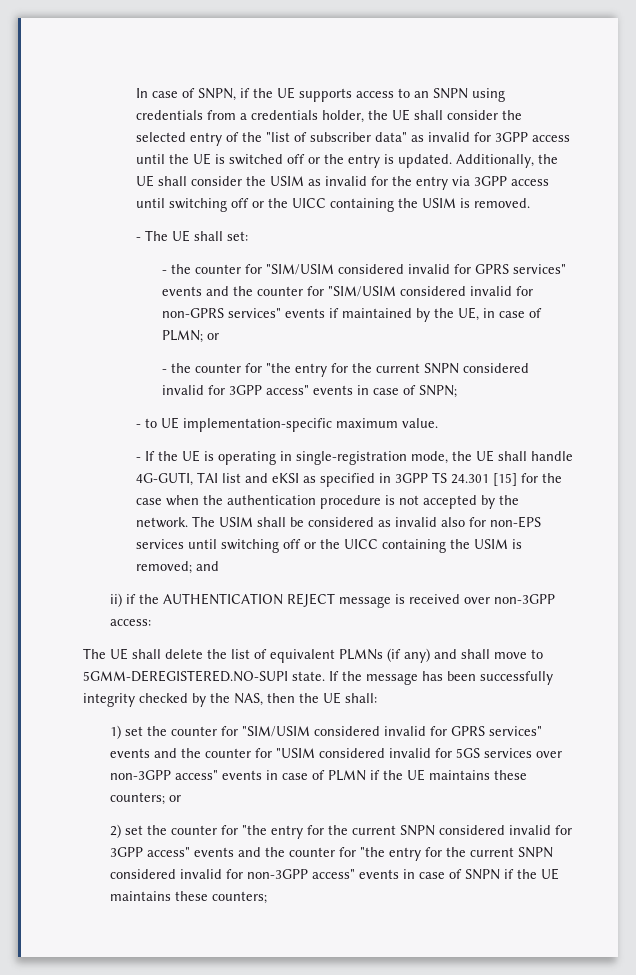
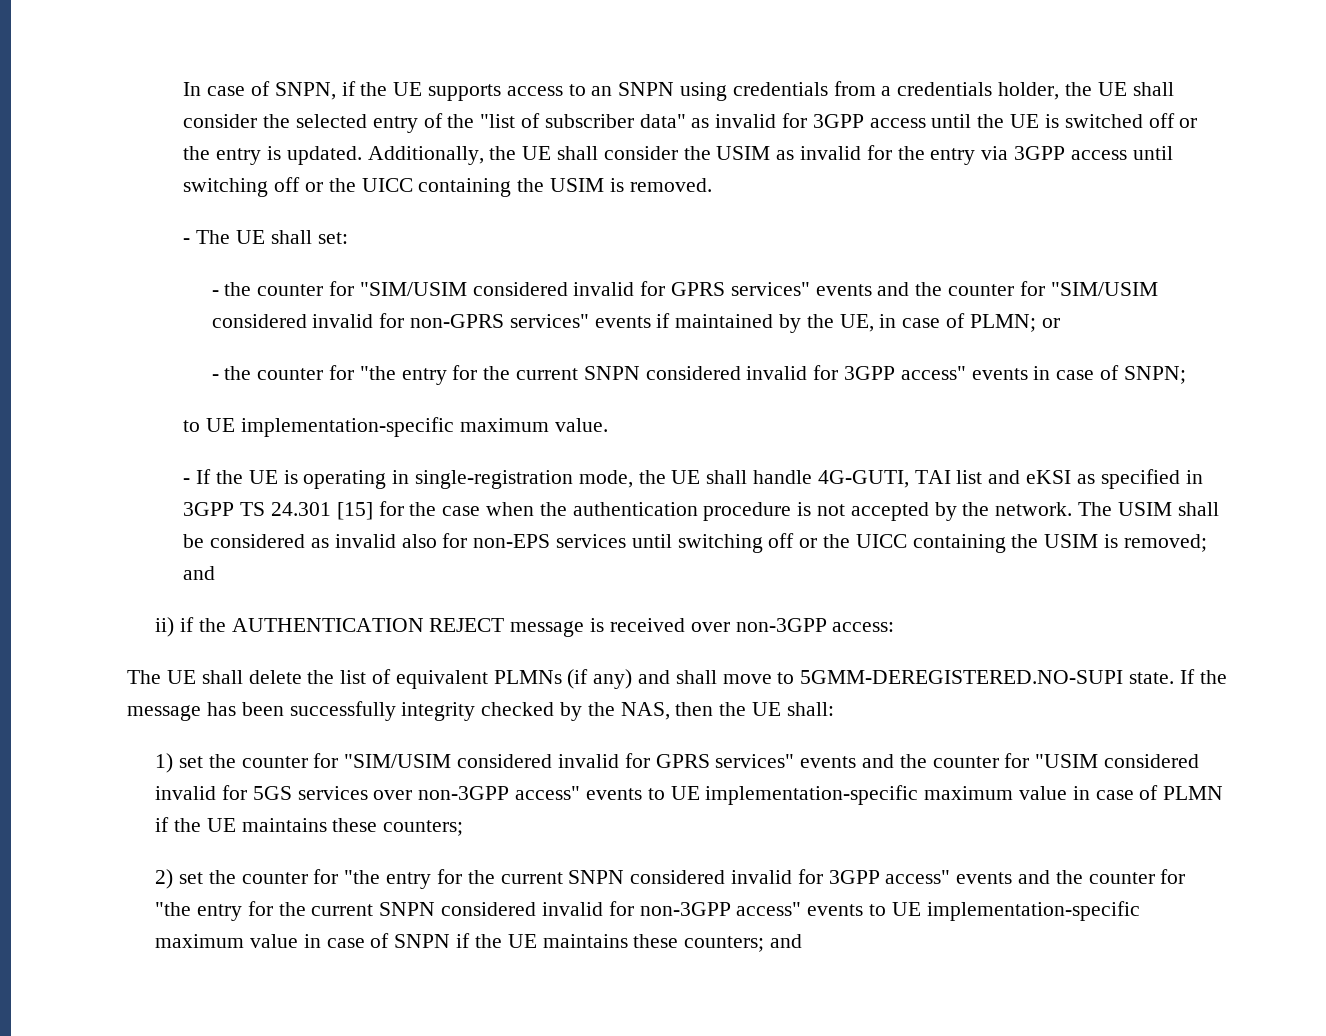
- - to UE implementation-specific maximum value.
+ to UE implementation-specific maximum value.
- 1) set the counter for "SIM/USIM considered invalid for GPRS services" events and the counter for "USIM considered invalid for 5GS services over non-3GPP access" events in case of PLMN if the UE maintains these counters; or
+ 1) set the counter for "SIM/USIM considered invalid for GPRS services" events and the counter for "USIM considered invalid for 5GS services over non-3GPP access" events to UE implementation-specific maximum value in case of PLMN if the UE maintains these counters;
- 2) set the counter for "the entry for the current SNPN considered invalid for 3GPP access" events and the counter for "the entry for the current SNPN considered invalid for non-3GPP access" events in case of SNPN if the UE maintains these counters;
+ 2) set the counter for "the entry for the current SNPN considered invalid for 3GPP access" events and the counter for "the entry for the current SNPN considered invalid for non-3GPP access" events to UE implementation-specific maximum value in case of SNPN if the UE maintains these counters; and

